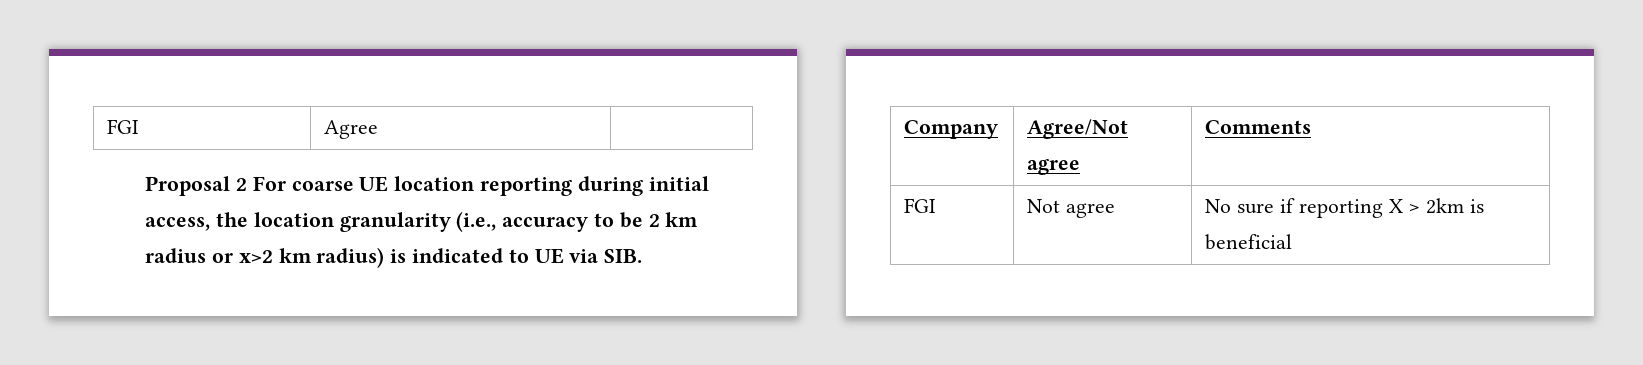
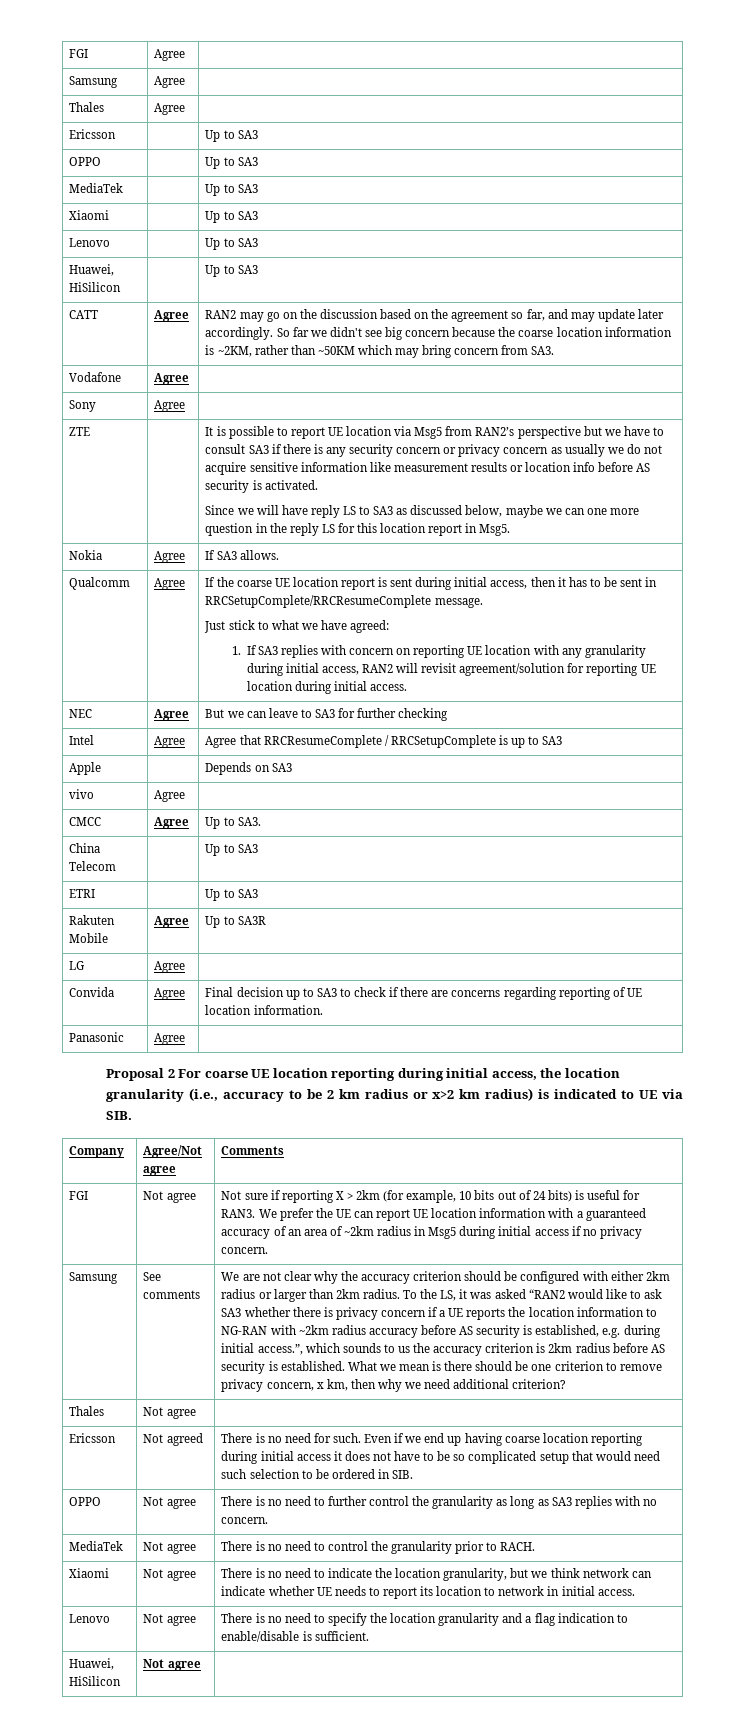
+ Samsung | Agree |
+ Thales | Agree |
+ Ericsson | | Up to SA3
+ OPPO | | Up to SA3
+ MediaTek | | Up to SA3
+ Xiaomi | | Up to SA3
+ Lenovo | | Up to SA3
+ Huawei, HiSilicon | | Up to SA3
+ CATT | Agree | RAN2 may go on the discussion based on the agreement so far, and may update later accordingly. So far we didn't see big concern because the coarse location information is ~2KM, rather than ~50KM which may bring concern from SA3.
+ Vodafone | Agree |
+ Sony | Agree |
+ ZTE | | It is possible to report UE location via Msg5 from RAN2’s perspective but we have to consult SA3 if there is any security concern or privacy concern as usually we do not acquire sensitive information like measurement results or location info before AS security is activated.
+ Since we will have reply LS to SA3 as discussed below, maybe we can one more question in the reply LS for this location report in Msg5.
+ Nokia | Agree | If SA3 allows.
+ Qualcomm | Agree | If the coarse UE location report is sent during initial access, then it has to be sent in RRCSetupComplete/RRCResumeComplete message.
+ Just stick to what we have agreed:
+ 1. If SA3 replies with concern on reporting UE location with any granularity during initial access, RAN2 will revisit agreement/solution for reporting UE location during initial access.
+ NEC | Agree | But we can leave to SA3 for further checking
+ Intel | Agree | Agree that RRCResumeComplete / RRCSetupComplete is up to SA3
+ Apple | | Depends on SA3
+ vivo | Agree |
+ CMCC | Agree | Up to SA3.
+ China Telecom | | Up to SA3
+ ETRI | | Up to SA3
+ Rakuten Mobile | Agree | Up to SA3R
+ LG | Agree |
+ Convida | Agree | Final decision up to SA3 to check if there are concerns regarding reporting of UE location information.
+ Panasonic | Agree |
- No sure if reporting X > 2km is beneficial
+ Not sure if reporting X > 2km (for example, 10 bits out of 24 bits) is useful for RAN3. We prefer the UE can report UE location information with a guaranteed accuracy of an area of ~2km radius in Msg5 during initial access if no privacy concern.
+ Samsung | See comments | We are not clear why the accuracy criterion should be configured with either 2km radius or larger than 2km radius. To the LS, it was asked “RAN2 would like to ask SA3 whether there is privacy concern if a UE reports the location information to NG-RAN with ~2km radius accuracy before AS security is established, e.g. during initial access.”, which sounds to us the accuracy criterion is 2km radius before AS security is established. What we mean is there should be one criterion to remove privacy concern, x km, then why we need additional criterion?
+ Thales | Not agree |
+ Ericsson | Not agreed | There is no need for such. Even if we end up having coarse location reporting during initial access it does not have to be so complicated setup that would need such selection to be ordered in SIB.
+ OPPO | Not agree | There is no need to further control the granularity as long as SA3 replies with no concern.
+ MediaTek | Not agree | There is no need to control the granularity prior to RACH.
+ Xiaomi | Not agree | There is no need to indicate the location granularity, but we think network can indicate whether UE needs to report its location to network in initial access.
+ Lenovo | Not agree | There is no need to specify the location granularity and a flag indication to enable/disable is sufficient.
+ Huawei, HiSilicon | Not agree |

